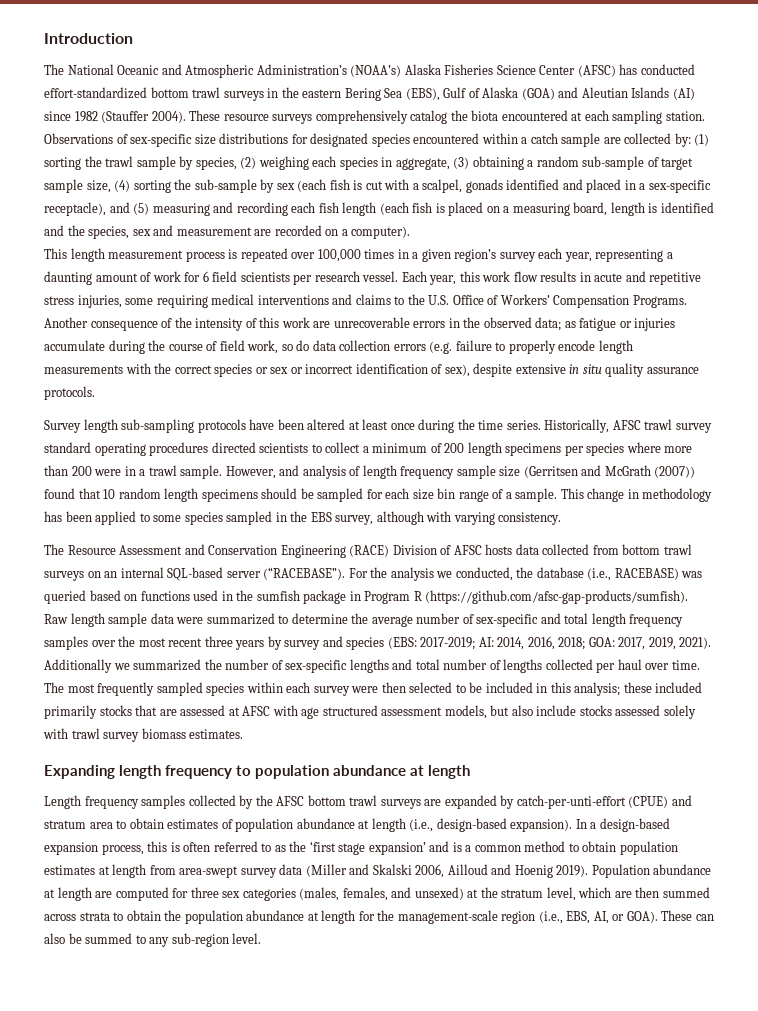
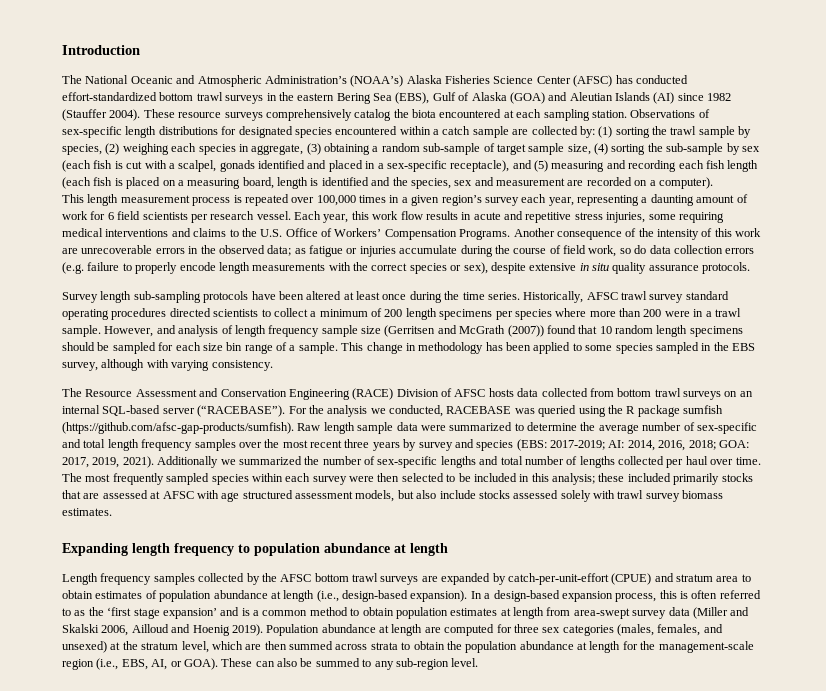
- Observations of sex-specific size distributions for designated species encountered within a catch sample are collected by:
+ Observations of sex-specific length distributions for designated species encountered within a catch sample are collected by:
- Another consequence of the intensity of this work are unrecoverable errors in the observed data; as fatigue or injuries accumulate during the course of field work, so do data collection errors (e.g. failure to properly encode length measurements with the correct species or sex or incorrect identification of sex), despite extensive in situ quality assurance protocols.
+ Another consequence of the intensity of this work are unrecoverable errors in the observed data; as fatigue or injuries accumulate during the course of field work, so do data collection errors (e.g. failure to properly encode length measurements with the correct species or sex), despite extensive in situ quality assurance protocols.
- For the analysis we conducted, the database (i.e., RACEBASE) was queried based on functions used in the sumfish package in Program R (https://github.com/afsc-gap-products/sumfish). Raw length sample data were summarized to determine the average number of sex-specific and total length frequency samples over the most recent three years by survey and species (EBS: 2017-2019; AI: 2014, 2016, 2018; GOA: 2017, 2019, 2021).
+ For the analysis we conducted, RACEBASE was queried using the R package sumfish (https://github.com/afsc-gap-products/sumfish). Raw length sample data were summarized to determine the average number of sex-specific and total length frequency samples over the most recent three years by survey and species (EBS: 2017-2019; AI: 2014, 2016, 2018; GOA: 2017, 2019, 2021).
- Length frequency samples collected by the AFSC bottom trawl surveys are expanded by catch-per-unti-effort (CPUE) and stratum area to obtain estimates of population abundance at length (i.e., design-based expansion).
+ Length frequency samples collected by the AFSC bottom trawl surveys are expanded by catch-per-unit-effort (CPUE) and stratum area to obtain estimates of population abundance at length (i.e., design-based expansion).

